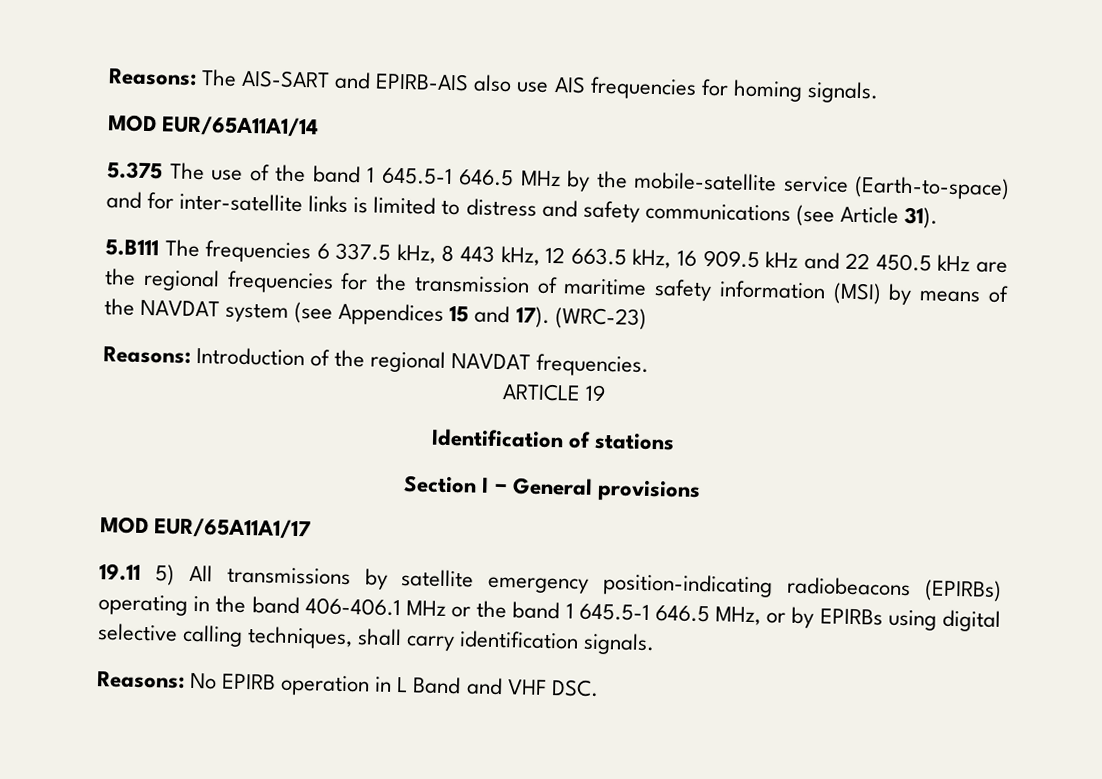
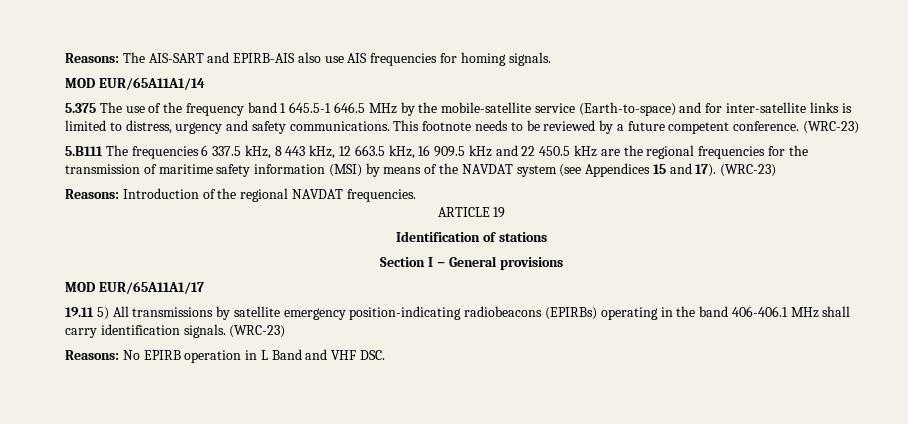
- 5.375 The use of the band 1 645.5-1 646.5 MHz by the mobile-satellite service (Earth-to-space) and for inter-satellite links is limited to distress and safety communications (see Article 31).
+ 5.375 The use of the frequency band 1 645.5-1 646.5 MHz by the mobile-satellite service (Earth-to-space) and for inter-satellite links is limited to distress, urgency and safety communications. This footnote needs to be reviewed by a future competent conference. (WRC-23)
- 19.11 5) All transmissions by satellite emergency position-indicating radiobeacons (EPIRBs) operating in the band 406-406.1 MHz or the band 1 645.5-1 646.5 MHz, or by EPIRBs using digital selective calling techniques, shall carry identification signals.
+ 19.11 5) All transmissions by satellite emergency position-indicating radiobeacons (EPIRBs) operating in the band 406-406.1 MHz shall carry identification signals. (WRC-23)

